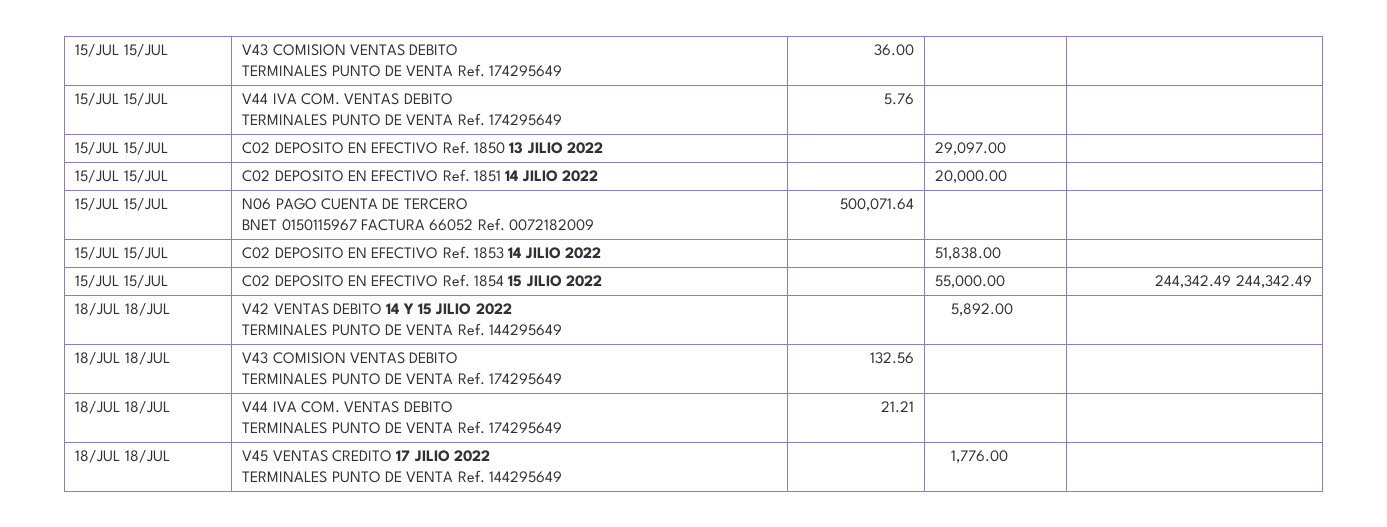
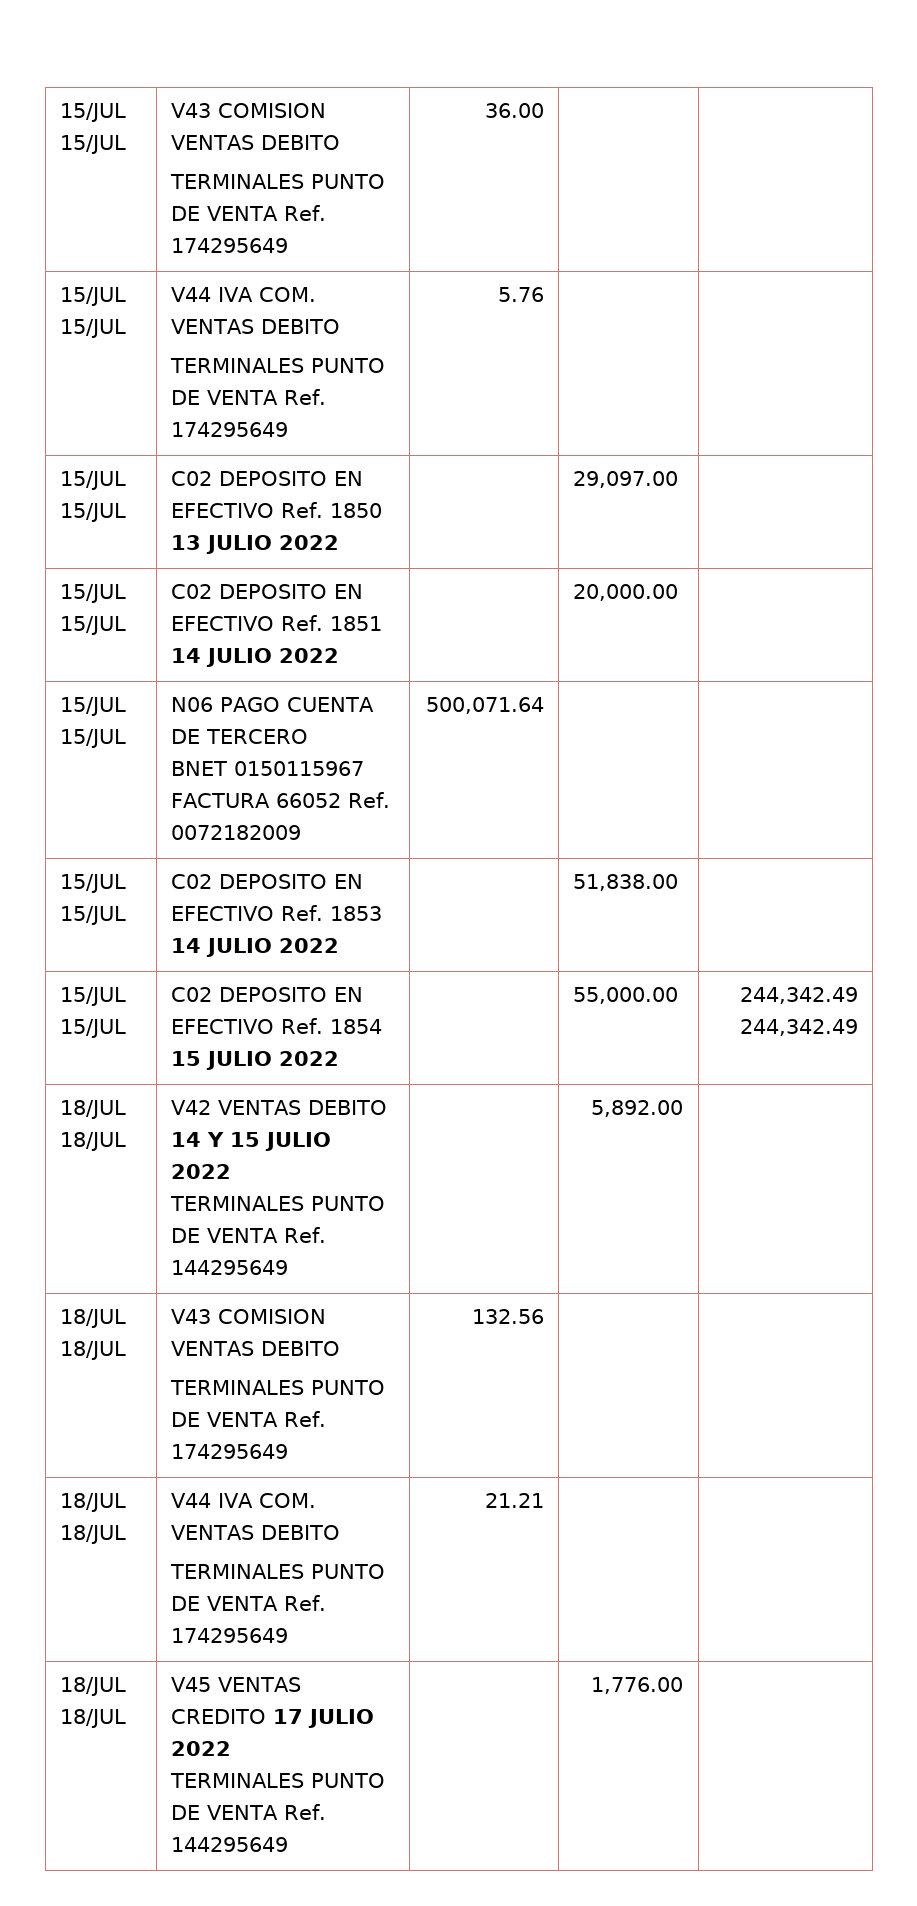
- 15/JUL 15/JUL | C02 DEPOSITO EN EFECTIVO Ref. 1850 13 JILIO 2022 | | 29,097.00 |
+ 15/JUL 15/JUL | C02 DEPOSITO EN EFECTIVO Ref. 1850 13 JULIO 2022 | | 29,097.00 |
- 15/JUL 15/JUL | C02 DEPOSITO EN EFECTIVO Ref. 1851 14 JILIO 2022 | | 20,000.00 |
+ 15/JUL 15/JUL | C02 DEPOSITO EN EFECTIVO Ref. 1851 14 JULIO 2022 | | 20,000.00 |
- 15/JUL 15/JUL | C02 DEPOSITO EN EFECTIVO Ref. 1853 14 JILIO 2022 | | 51,838.00 |
+ 15/JUL 15/JUL | C02 DEPOSITO EN EFECTIVO Ref. 1853 14 JULIO 2022 | | 51,838.00 |
- 15/JUL 15/JUL | C02 DEPOSITO EN EFECTIVO Ref. 1854 15 JILIO 2022 | | 55,000.00 | 244,342.49 244,342.49
+ 15/JUL 15/JUL | C02 DEPOSITO EN EFECTIVO Ref. 1854 15 JULIO 2022 | | 55,000.00 | 244,342.49 244,342.49
- 18/JUL 18/JUL | V42 VENTAS DEBITO 14 Y 15 JILIO 2022
+ 18/JUL 18/JUL | V42 VENTAS DEBITO 14 Y 15 JULIO 2022
- 18/JUL 18/JUL | V45 VENTAS CREDITO 17 JILIO 2022
+ 18/JUL 18/JUL | V45 VENTAS CREDITO 17 JULIO 2022

